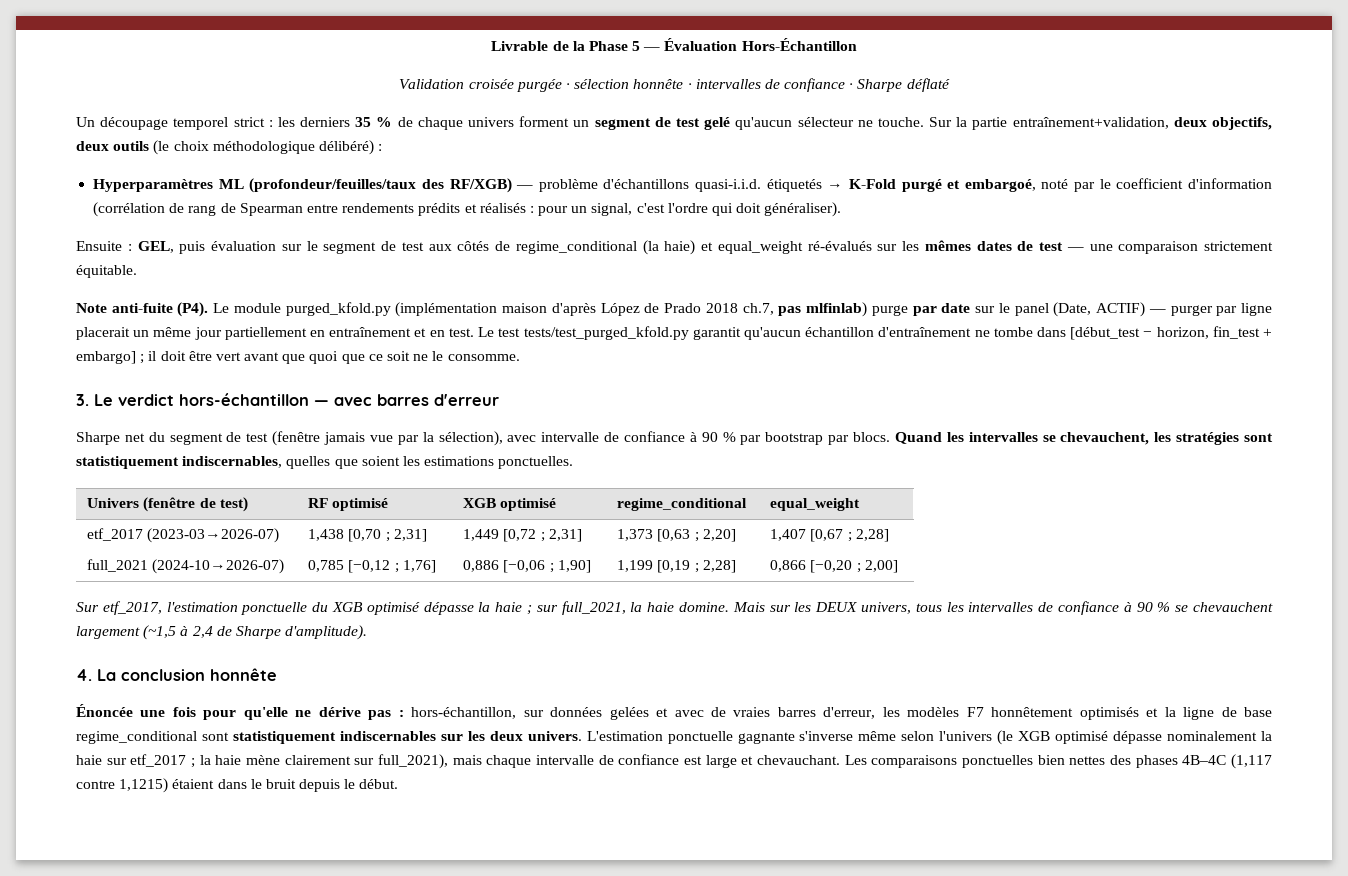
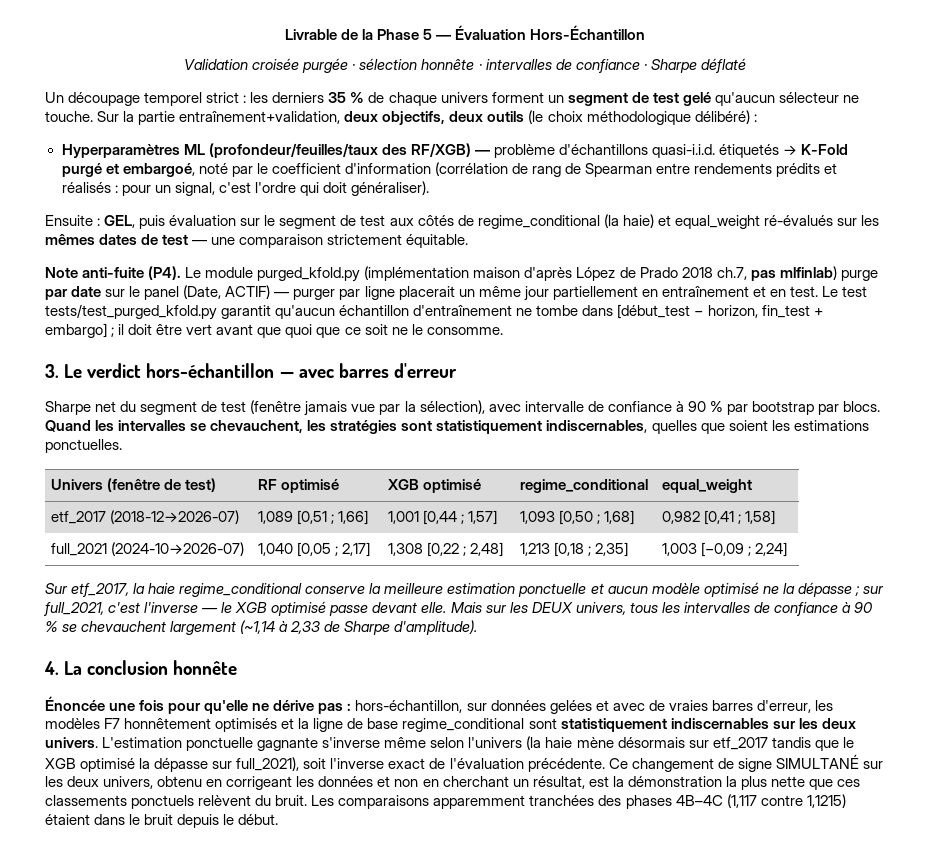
- etf_2017 (2023-03→2026-07) | 1,438 [0,70 ; 2,31] | 1,449 [0,72 ; 2,31] | 1,373 [0,63 ; 2,20] | 1,407 [0,67 ; 2,28]
- full_2021 (2024-10→2026-07) | 0,785 [−0,12 ; 1,76] | 0,886 [−0,06 ; 1,90] | 1,199 [0,19 ; 2,28] | 0,866 [−0,20 ; 2,00]
- Sur etf_2017, l'estimation ponctuelle du XGB optimisé dépasse la haie ; sur full_2021, la haie domine.
+ etf_2017 (2018-12→2026-07) | 1,089 [0,51 ; 1,66] | 1,001 [0,44 ; 1,57] | 1,093 [0,50 ; 1,68] | 0,982 [0,41 ; 1,58]
+ full_2021 (2024-10→2026-07) | 1,040 [0,05 ; 2,17] | 1,308 [0,22 ; 2,48] | 1,213 [0,18 ; 2,35] | 1,003 [−0,09 ; 2,24]
+ Sur etf_2017, la haie regime_conditional conserve la meilleure estimation ponctuelle et aucun modèle optimisé ne la dépasse ; sur full_2021, c'est l'inverse — le XGB optimisé passe devant elle.
- Mais sur les DEUX univers, tous les intervalles de confiance à 90 % se chevauchent largement (~1,5 à 2,4 de Sharpe d'amplitude).
+ Mais sur les DEUX univers, tous les intervalles de confiance à 90 % se chevauchent largement (~1,14 à 2,33 de Sharpe d'amplitude).
- L'estimation ponctuelle gagnante s'inverse même selon l'univers (le XGB optimisé dépasse nominalement la haie sur etf_2017 ; la haie mène clairement sur full_2021), mais chaque intervalle de confiance est large et chevauchant. Les comparaisons ponctuelles bien nettes des phases 4B–4C (1,117 contre 1,1215) étaient dans le bruit depuis le début.
+ L'estimation ponctuelle gagnante s'inverse même selon l'univers (la haie mène désormais sur etf_2017 tandis que le XGB optimisé la dépasse sur full_2021), soit l'inverse exact de l'évaluation précédente. Ce changement de signe SIMULTANÉ sur les deux univers, obtenu en corrigeant les données et non en cherchant un résultat, est la démonstration la plus nette que ces classements ponctuels relèvent du bruit. Les comparaisons apparemment tranchées des phases 4B–4C (1,117 contre 1,1215) étaient dans le bruit depuis le début.

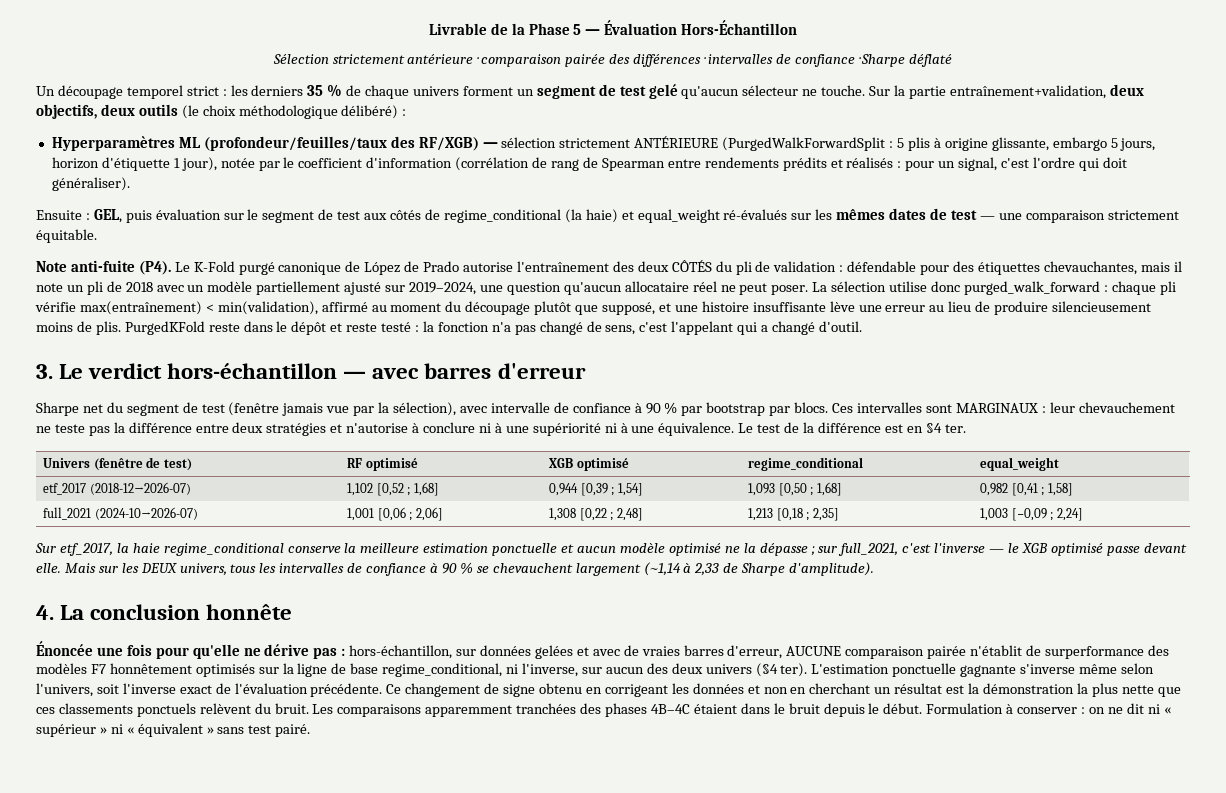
- Validation croisée purgée · sélection honnête · intervalles de confiance · Sharpe déflaté
+ Sélection strictement antérieure · comparaison pairée des différences · intervalles de confiance · Sharpe déflaté
- Hyperparamètres ML (profondeur/feuilles/taux des RF/XGB) — problème d'échantillons quasi-i.i.d. étiquetés → K-Fold purgé et embargoé, noté par le coefficient d'information (corrélation de rang de Spearman entre rendements prédits et réalisés : pour un signal, c'est l'ordre qui doit généraliser).
+ Hyperparamètres ML (profondeur/feuilles/taux des RF/XGB) — sélection strictement ANTÉRIEURE (PurgedWalkForwardSplit : 5 plis à origine glissante, embargo 5 jours, horizon d'étiquette 1 jour), notée par le coefficient d'information (corrélation de rang de Spearman entre rendements prédits et réalisés : pour un signal, c'est l'ordre qui doit généraliser).
- Note anti-fuite (P4). Le module purged_kfold.py (implémentation maison d'après López de Prado 2018 ch.7, pas mlfinlab) purge par date sur le panel (Date, ACTIF) — purger par ligne placerait un même jour partiellement en entraînement et en test. Le test tests/test_purged_kfold.py garantit qu'aucun échantillon d'entraînement ne tombe dans [début_test − horizon, fin_test + embargo] ; il doit être vert avant que quoi que ce soit ne le consomme.
+ Note anti-fuite (P4). Le K-Fold purgé canonique de López de Prado autorise l'entraînement des deux CÔTÉS du pli de validation : défendable pour des étiquettes chevauchantes, mais il note un pli de 2018 avec un modèle partiellement ajusté sur 2019–2024, une question qu'aucun allocataire réel ne peut poser. La sélection utilise donc purged_walk_forward : chaque pli vérifie max(entraînement) < min(validation), affirmé au moment du découpage plutôt que supposé, et une histoire insuffisante lève une erreur au lieu de produire silencieusement moins de plis. PurgedKFold reste dans le dépôt et reste testé : la fonction n'a pas changé de sens, c'est l'appelant qui a changé d'outil.
- Quand les intervalles se chevauchent, les stratégies sont statistiquement indiscernables, quelles que soient les estimations ponctuelles.
+ Ces intervalles sont MARGINAUX : leur chevauchement ne teste pas la différence entre deux stratégies et n'autorise à conclure ni à une supériorité ni à une équivalence. Le test de la différence est en §4 ter.
- etf_2017 (2018-12→2026-07) | 1,089 [0,51 ; 1,66] | 1,001 [0,44 ; 1,57] | 1,093 [0,50 ; 1,68] | 0,982 [0,41 ; 1,58]
+ etf_2017 (2018-12→2026-07) | 1,102 [0,52 ; 1,68] | 0,944 [0,39 ; 1,54] | 1,093 [0,50 ; 1,68] | 0,982 [0,41 ; 1,58]
- full_2021 (2024-10→2026-07) | 1,040 [0,05 ; 2,17] | 1,308 [0,22 ; 2,48] | 1,213 [0,18 ; 2,35] | 1,003 [−0,09 ; 2,24]
+ full_2021 (2024-10→2026-07) | 1,001 [0,06 ; 2,06] | 1,308 [0,22 ; 2,48] | 1,213 [0,18 ; 2,35] | 1,003 [−0,09 ; 2,24]
- Énoncée une fois pour qu'elle ne dérive pas : hors-échantillon, sur données gelées et avec de vraies barres d'erreur, les modèles F7 honnêtement optimisés et la ligne de base regime_conditional sont statistiquement indiscernables sur les deux univers.
+ Énoncée une fois pour qu'elle ne dérive pas : hors-échantillon, sur données gelées et avec de vraies barres d'erreur, AUCUNE comparaison pairée n'établit de surperformance des modèles F7 honnêtement optimisés sur la ligne de base regime_conditional, ni l'inverse, sur aucun des deux univers (§4 ter).
- L'estimation ponctuelle gagnante s'inverse même selon l'univers (la haie mène désormais sur etf_2017 tandis que le XGB optimisé la dépasse sur full_2021), soit l'inverse exact de l'évaluation précédente.
+ L'estimation ponctuelle gagnante s'inverse même selon l'univers, soit l'inverse exact de l'évaluation précédente.
- Ce changement de signe SIMULTANÉ sur les deux univers, obtenu en corrigeant les données et non en cherchant un résultat, est la démonstration la plus nette que ces classements ponctuels relèvent du bruit.
+ Ce changement de signe obtenu en corrigeant les données et non en cherchant un résultat est la démonstration la plus nette que ces classements ponctuels relèvent du bruit.
- Les comparaisons apparemment tranchées des phases 4B–4C (1,117 contre 1,1215) étaient dans le bruit depuis le début.
+ Les comparaisons apparemment tranchées des phases 4B–4C étaient dans le bruit depuis le début.
+ Formulation à conserver : on ne dit ni « supérieur » ni « équivalent » sans test pairé.

